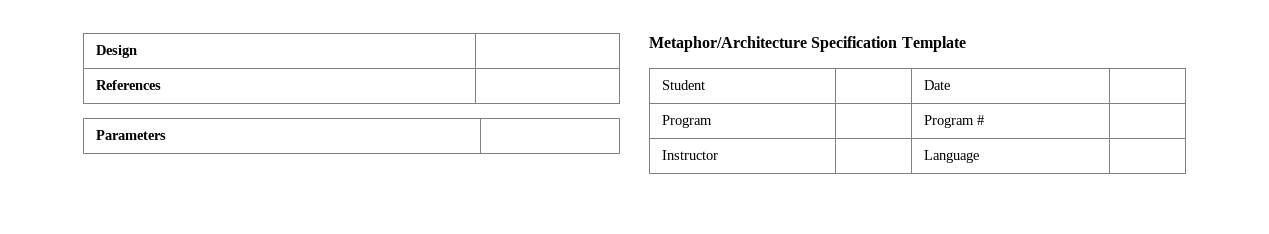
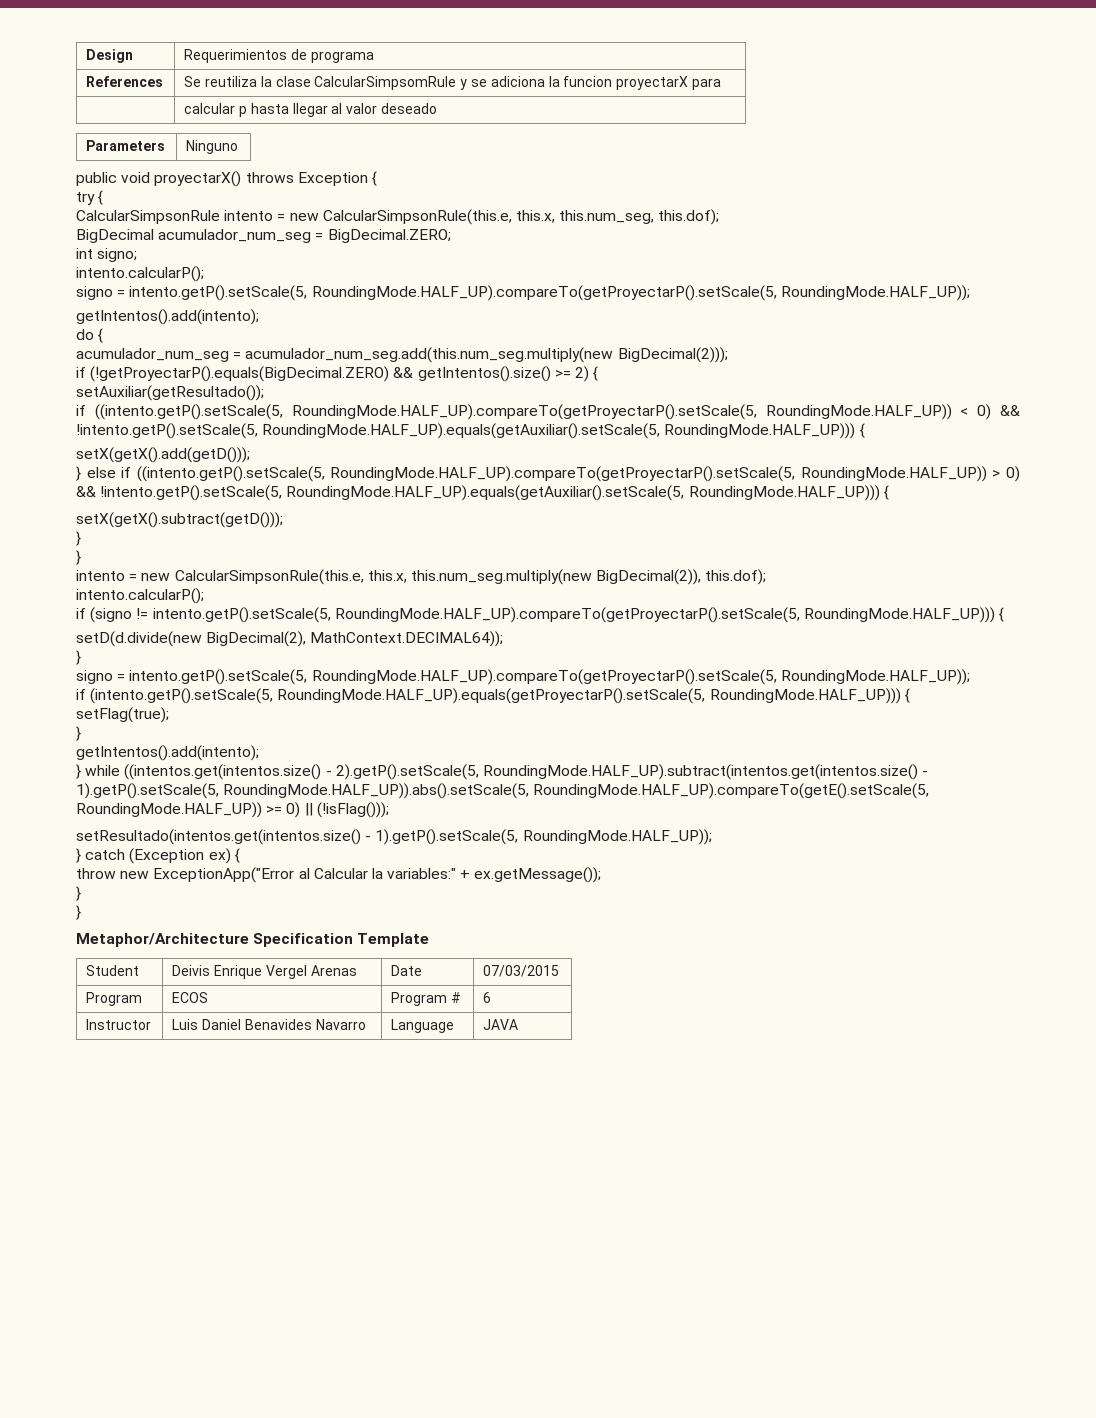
- Design |
- References |
- Parameters |
+ Design | Requerimientos de programa
+ References | Se reutiliza la clase CalcularSimpsomRule y se adiciona la funcion proyectarX para
+ | calcular p hasta llegar al valor deseado
+ Parameters | Ninguno
+ public void proyectarX() throws Exception {
+ try {
+ CalcularSimpsonRule intento = new CalcularSimpsonRule(this.e, this.x, this.num_seg, this.dof);
+ BigDecimal acumulador_num_seg = BigDecimal.ZERO;
+ int signo;
+ intento.calcularP();
+ signo = intento.getP().setScale(5, RoundingMode.HALF_UP).compareTo(getProyectarP().setScale(5, RoundingMode.HALF_UP));
+ getIntentos().add(intento);
+ do {
+ acumulador_num_seg = acumulador_num_seg.add(this.num_seg.multiply(new BigDecimal(2)));
+ if (!getProyectarP().equals(BigDecimal.ZERO) && getIntentos().size() >= 2) {
+ setAuxiliar(getResultado());
+ if ((intento.getP().setScale(5, RoundingMode.HALF_UP).compareTo(getProyectarP().setScale(5, RoundingMode.HALF_UP)) < 0) && !intento.getP().setScale(5, RoundingMode.HALF_UP).equals(getAuxiliar().setScale(5, RoundingMode.HALF_UP))) {
+ setX(getX().add(getD()));
+ } else if ((intento.getP().setScale(5, RoundingMode.HALF_UP).compareTo(getProyectarP().setScale(5, RoundingMode.HALF_UP)) > 0) && !intento.getP().setScale(5, RoundingMode.HALF_UP).equals(getAuxiliar().setScale(5, RoundingMode.HALF_UP))) {
+ setX(getX().subtract(getD()));
+ }
+ }
+ intento = new CalcularSimpsonRule(this.e, this.x, this.num_seg.multiply(new BigDecimal(2)), this.dof);
+ intento.calcularP();
+ if (signo != intento.getP().setScale(5, RoundingMode.HALF_UP).compareTo(getProyectarP().setScale(5, RoundingMode.HALF_UP))) {
+ setD(d.divide(new BigDecimal(2), MathContext.DECIMAL64));
+ }
+ signo = intento.getP().setScale(5, RoundingMode.HALF_UP).compareTo(getProyectarP().setScale(5, RoundingMode.HALF_UP));
+ if (intento.getP().setScale(5, RoundingMode.HALF_UP).equals(getProyectarP().setScale(5, RoundingMode.HALF_UP))) {
+ setFlag(true);
+ }
+ getIntentos().add(intento);
+ } while ((intentos.get(intentos.size() - 2).getP().setScale(5, RoundingMode.HALF_UP).subtract(intentos.get(intentos.size() - 1).getP().setScale(5, RoundingMode.HALF_UP)).abs().setScale(5, RoundingMode.HALF_UP).compareTo(getE().setScale(5, RoundingMode.HALF_UP)) >= 0) || (!isFlag()));
+ setResultado(intentos.get(intentos.size() - 1).getP().setScale(5, RoundingMode.HALF_UP));
+ } catch (Exception ex) {
+ throw new ExceptionApp("Error al Calcular la variables:" + ex.getMessage());
+ }
+ }
- Student | | Date |
+ Student | Deivis Enrique Vergel Arenas | Date | 07/03/2015
- Program | | Program # |
+ Program | ECOS | Program # | 6
- Instructor | | Language |
+ Instructor | Luis Daniel Benavides Navarro | Language | JAVA

